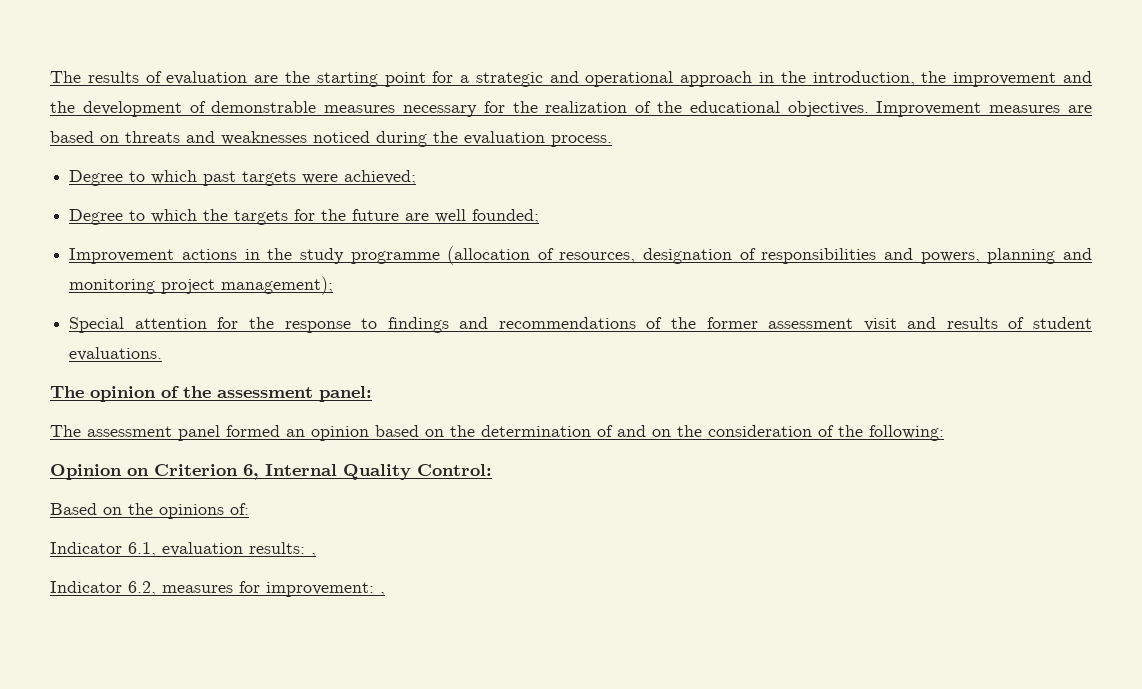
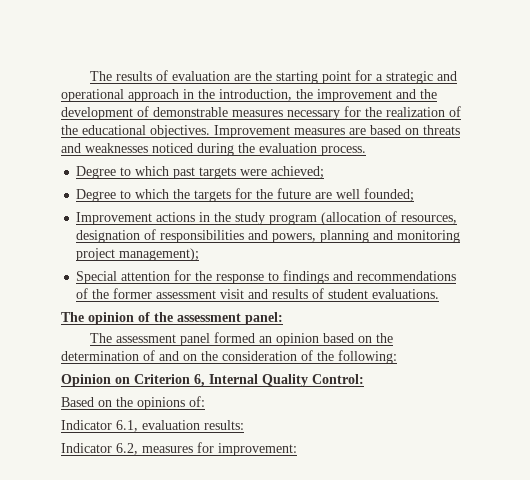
- Improvement actions in the study programme (allocation of resources, designation of responsibilities and powers, planning and monitoring project management);
+ Improvement actions in the study program (allocation of resources, designation of responsibilities and powers, planning and monitoring project management);
- Indicator 6.1, evaluation results: ,
+ Indicator 6.1, evaluation results:
- Indicator 6.2, measures for improvement: ,
+ Indicator 6.2, measures for improvement:

